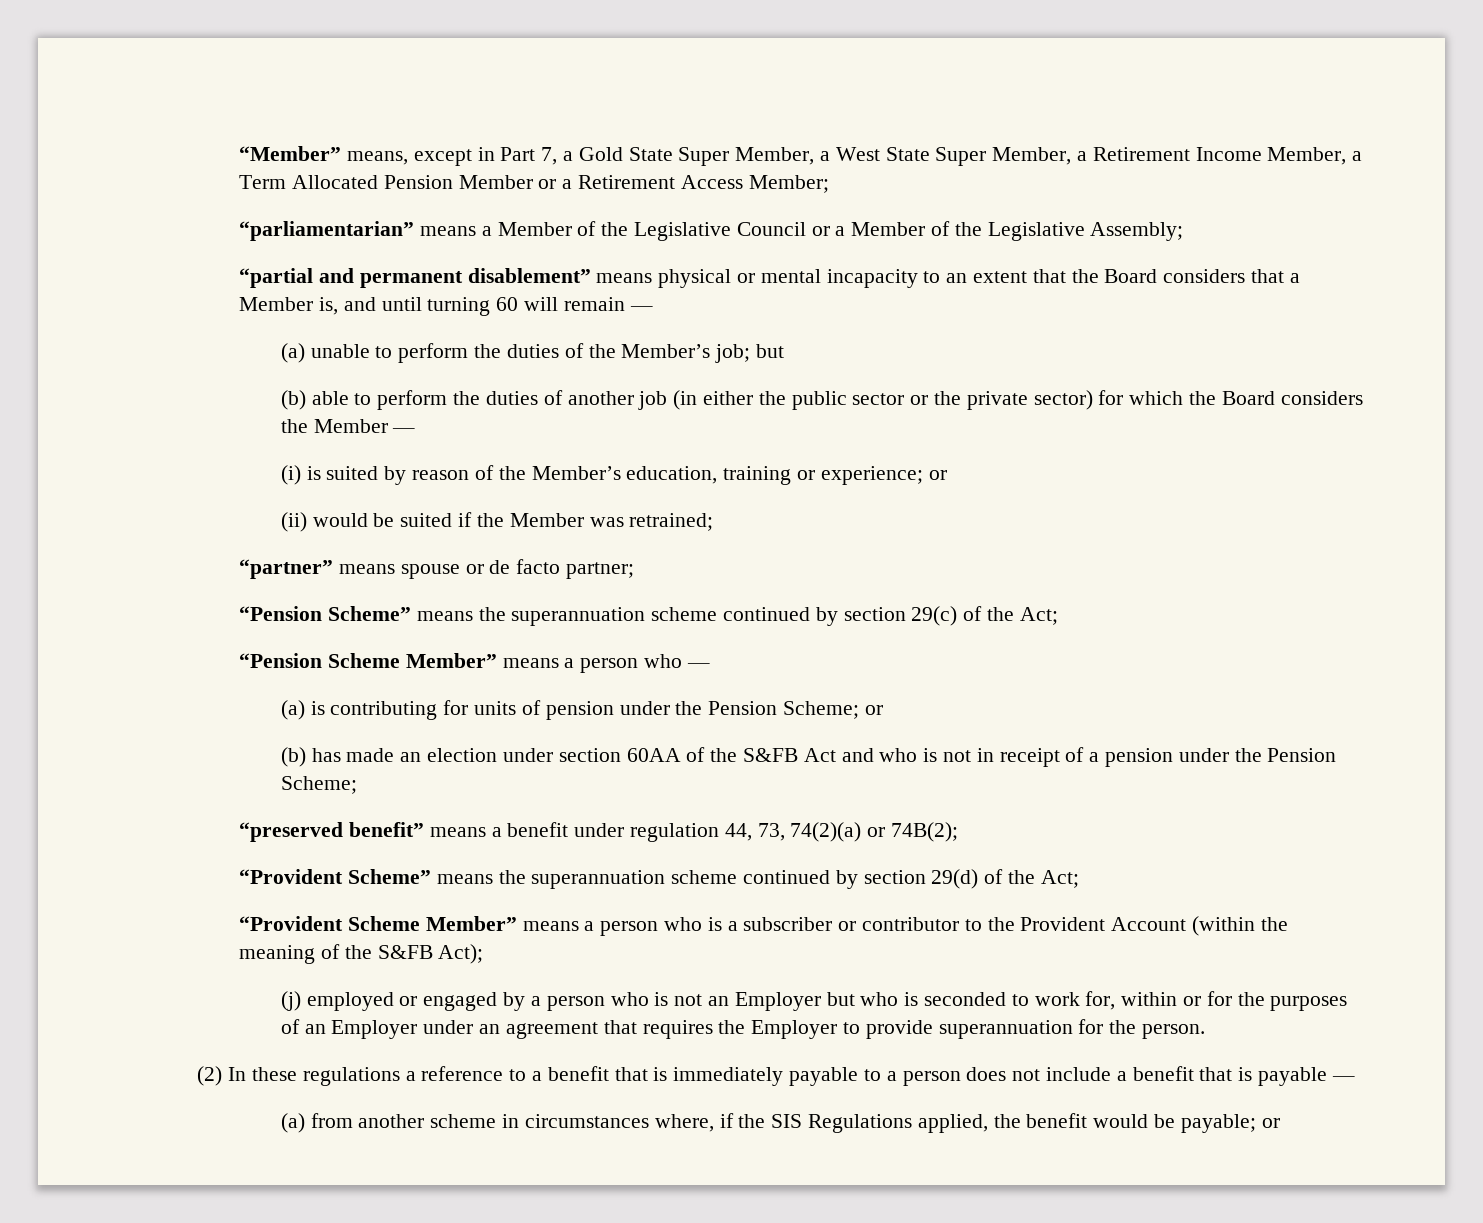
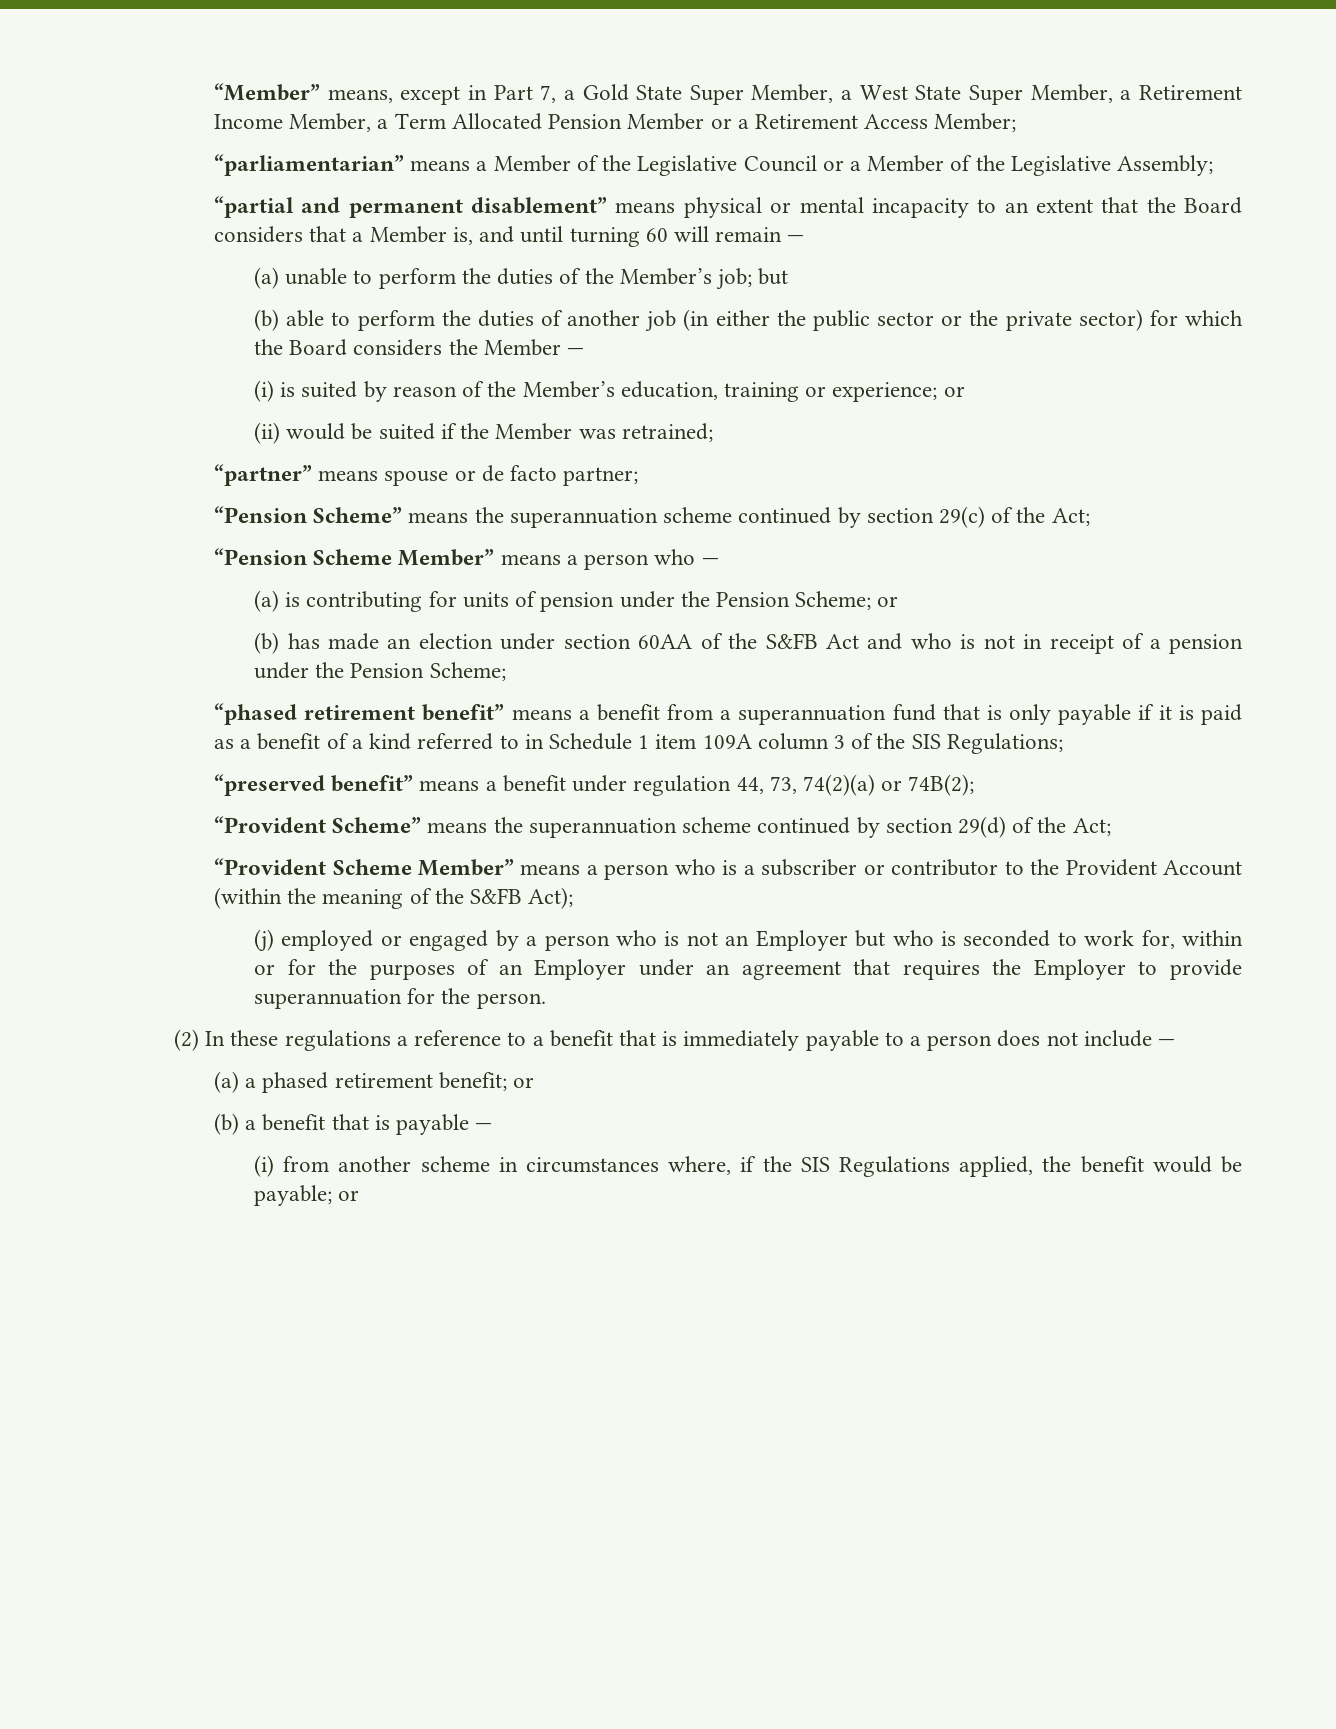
+ “phased retirement benefit” means a benefit from a superannuation fund that is only payable if it is paid as a benefit of a kind referred to in Schedule 1 item 109A column 3 of the SIS Regulations;
- (2) In these regulations a reference to a benefit that is immediately payable to a person does not include a benefit that is payable —
+ (2) In these regulations a reference to a benefit that is immediately payable to a person does not include —
+ (a) a phased retirement benefit; or
+ (b) a benefit that is payable —
- (a) from another scheme in circumstances where, if the SIS Regulations applied, the benefit would be payable; or
+ (i) from another scheme in circumstances where, if the SIS Regulations applied, the benefit would be payable; or

